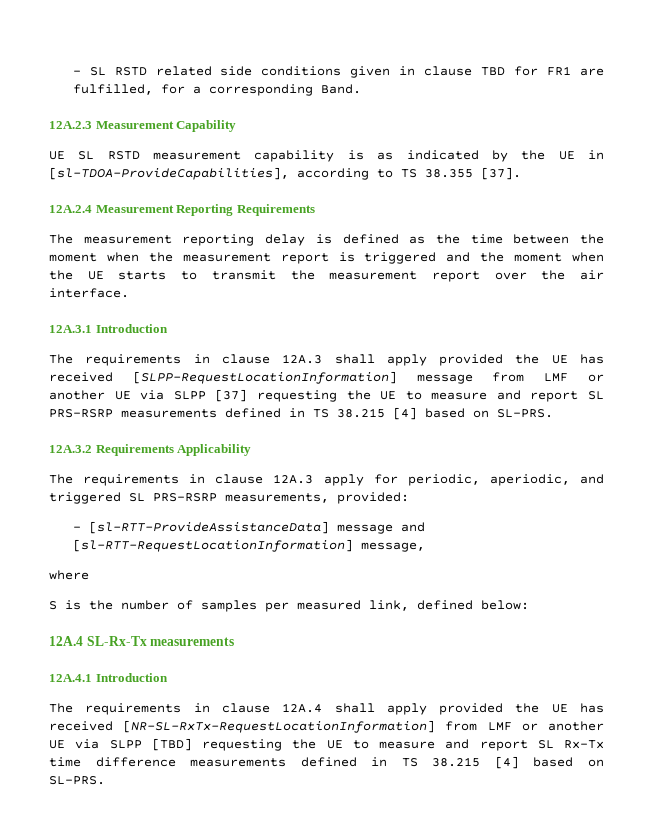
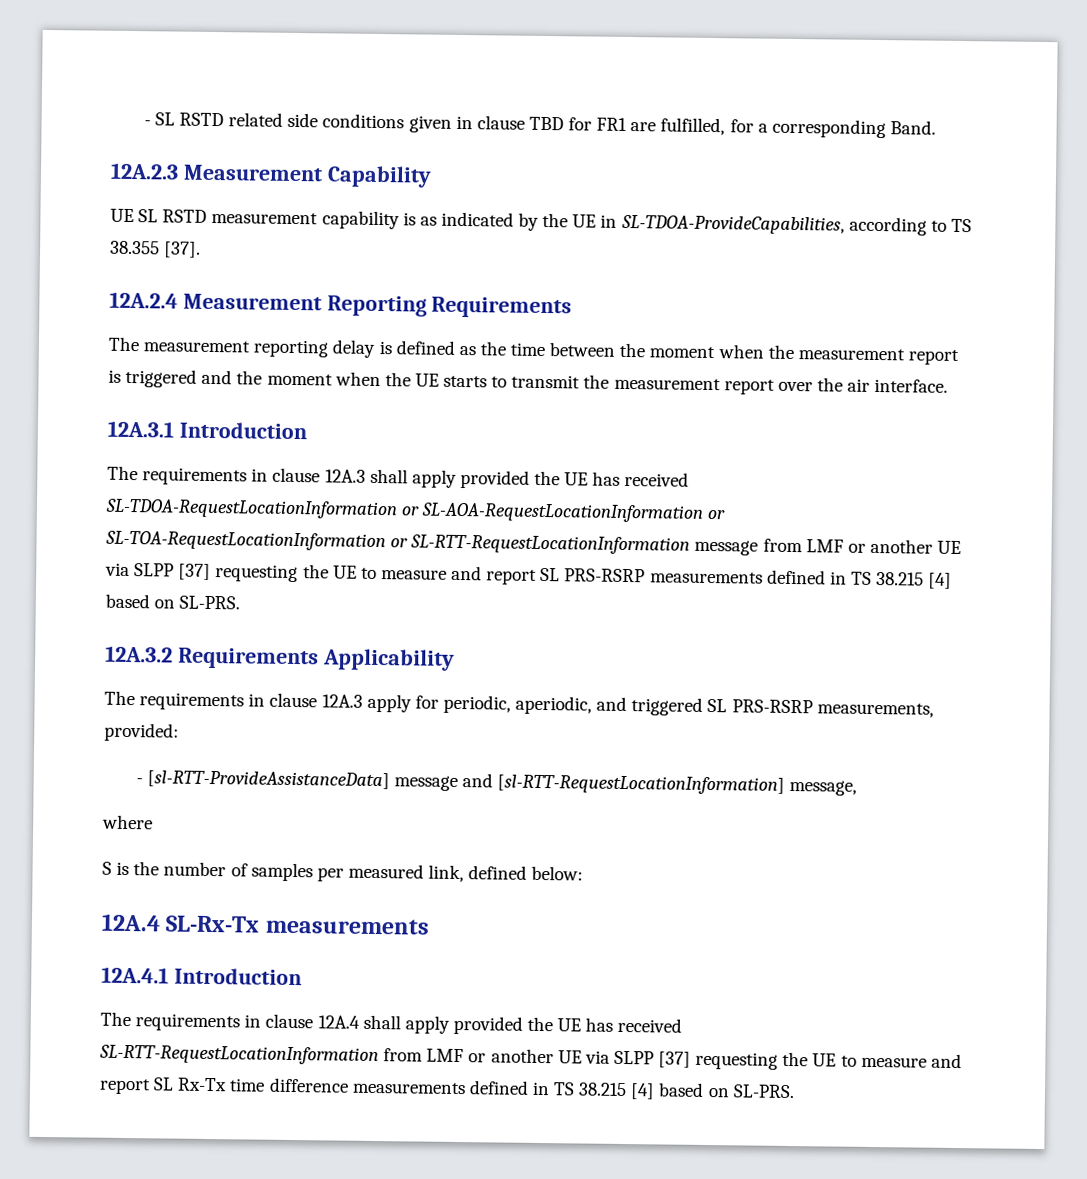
- UE SL RSTD measurement capability is as indicated by the UE in [sl-TDOA-ProvideCapabilities], according to TS 38.355 [37].
+ UE SL RSTD measurement capability is as indicated by the UE in SL-TDOA-ProvideCapabilities, according to TS 38.355 [37].
- The requirements in clause 12A.3 shall apply provided the UE has received [SLPP-RequestLocationInformation] message from LMF or another UE via SLPP [37] requesting the UE to measure and report SL PRS-RSRP measurements defined in TS 38.215 [4] based on SL-PRS.
+ The requirements in clause 12A.3 shall apply provided the UE has received SL-TDOA-RequestLocationInformation or SL-AOA-RequestLocationInformation or SL-TOA-RequestLocationInformation or SL-RTT-RequestLocationInformation message from LMF or another UE via SLPP [37] requesting the UE to measure and report SL PRS-RSRP measurements defined in TS 38.215 [4] based on SL-PRS.
- The requirements in clause 12A.4 shall apply provided the UE has received [NR-SL-RxTx-RequestLocationInformation] from LMF or another UE via SLPP [TBD] requesting the UE to measure and report SL Rx-Tx time difference measurements defined in TS 38.215 [4] based on SL-PRS.
+ The requirements in clause 12A.4 shall apply provided the UE has received SL-RTT-RequestLocationInformation from LMF or another UE via SLPP [37] requesting the UE to measure and report SL Rx-Tx time difference measurements defined in TS 38.215 [4] based on SL-PRS.

